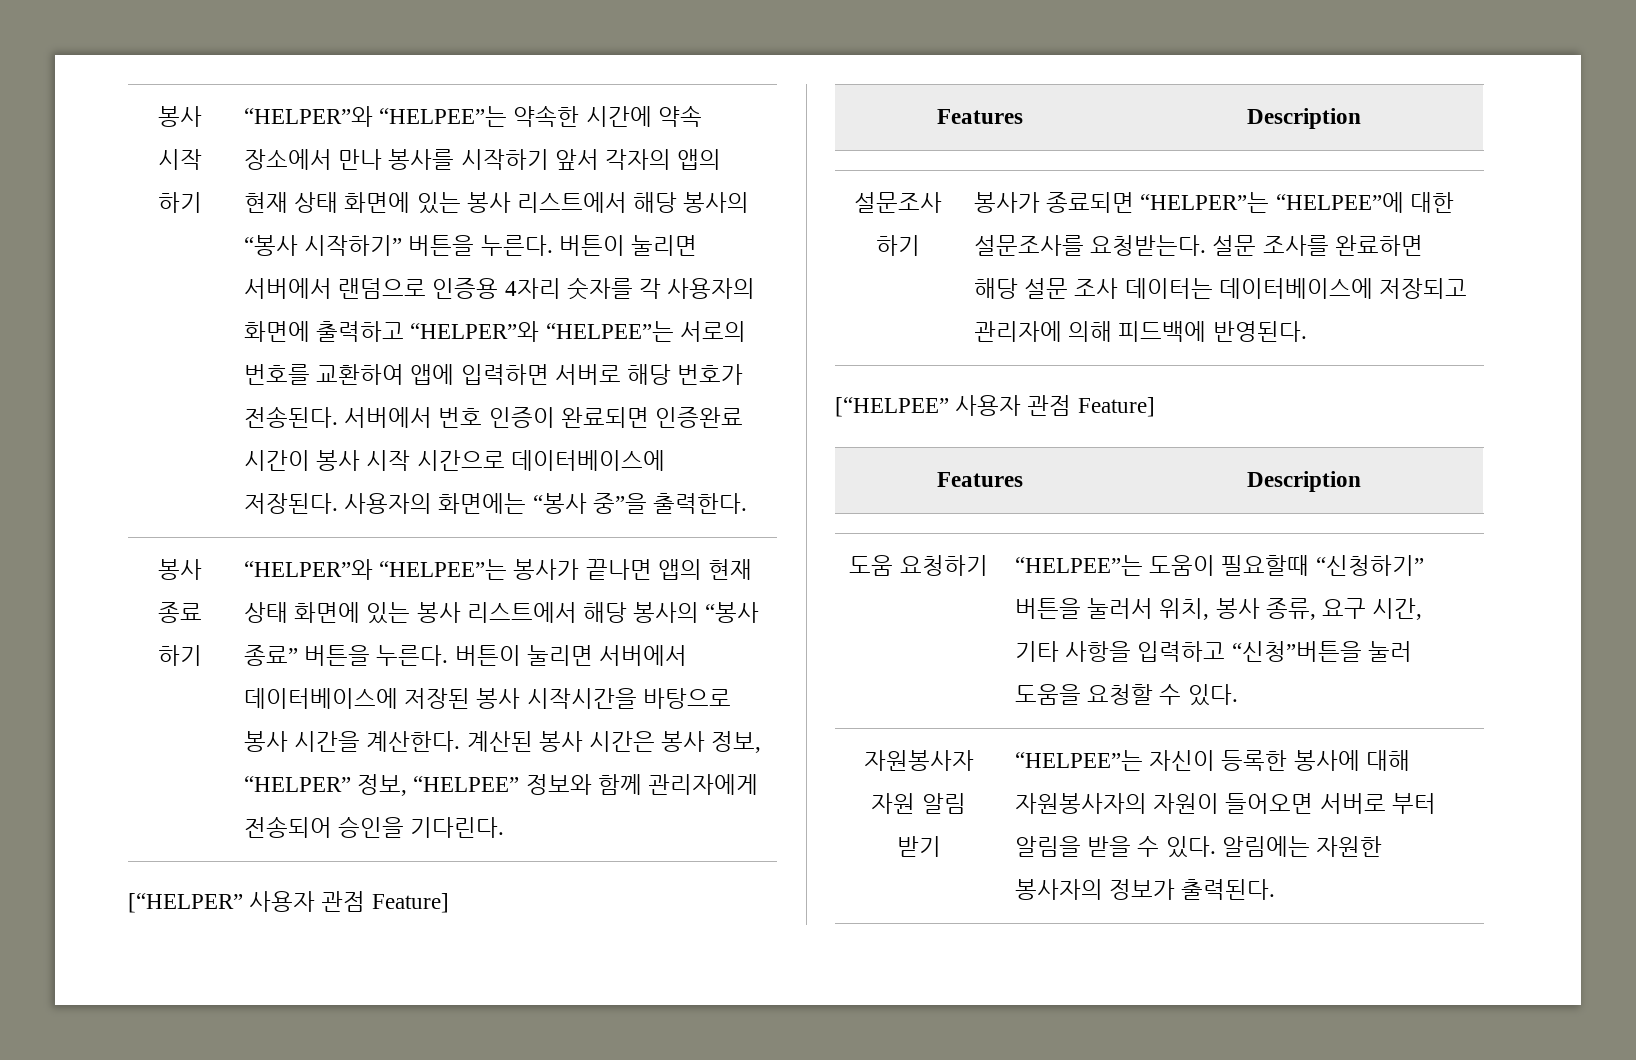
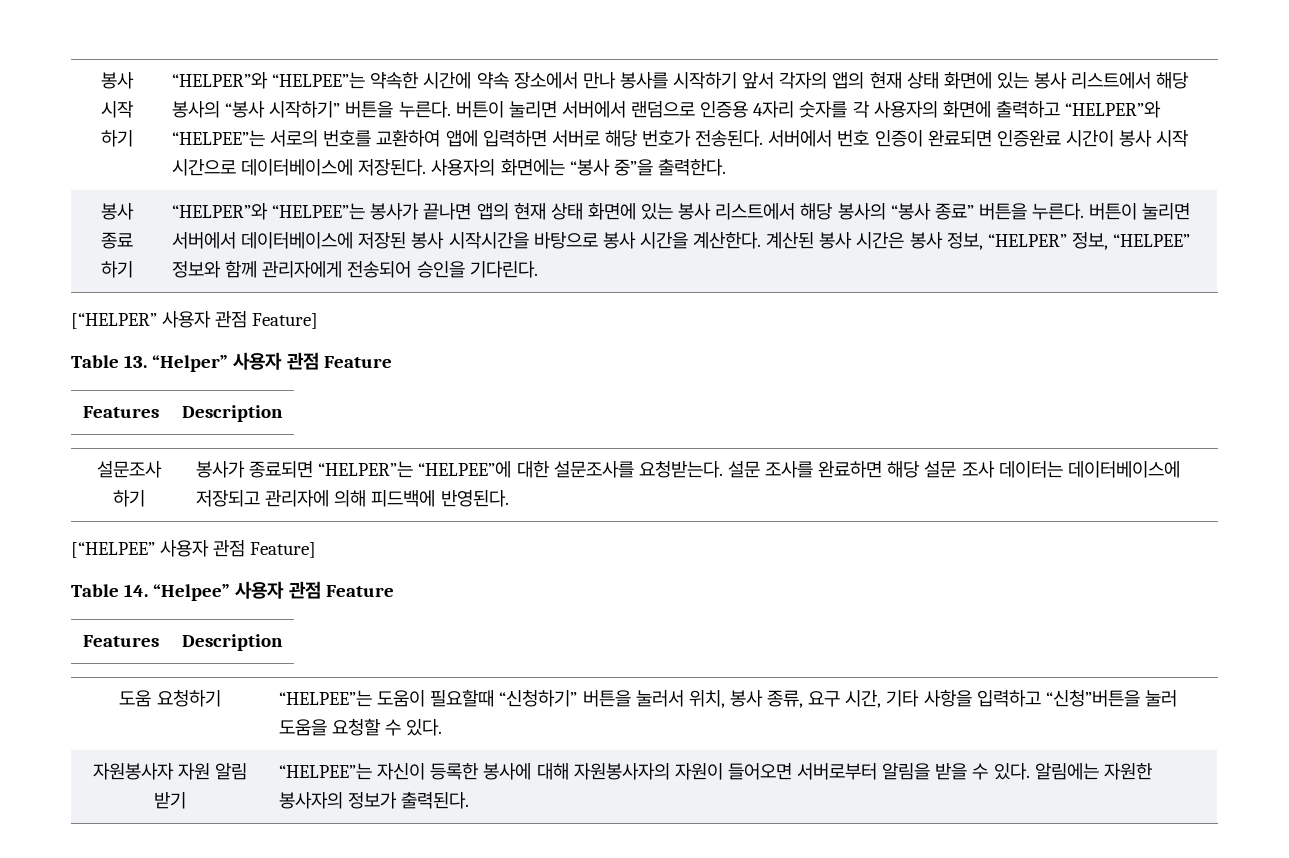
+ Table 13. “Helper” 사용자 관점 Feature
+ Table 14. “Helpee” 사용자 관점 Feature
- 자원봉사자 자원 알림 받기 | “HELPEE”는 자신이 등록한 봉사에 대해 자원봉사자의 자원이 들어오면 서버로 부터 알림을 받을 수 있다. 알림에는 자원한 봉사자의 정보가 출력된다.
+ 자원봉사자 자원 알림 받기 | “HELPEE”는 자신이 등록한 봉사에 대해 자원봉사자의 자원이 들어오면 서버로부터 알림을 받을 수 있다. 알림에는 자원한 봉사자의 정보가 출력된다.

